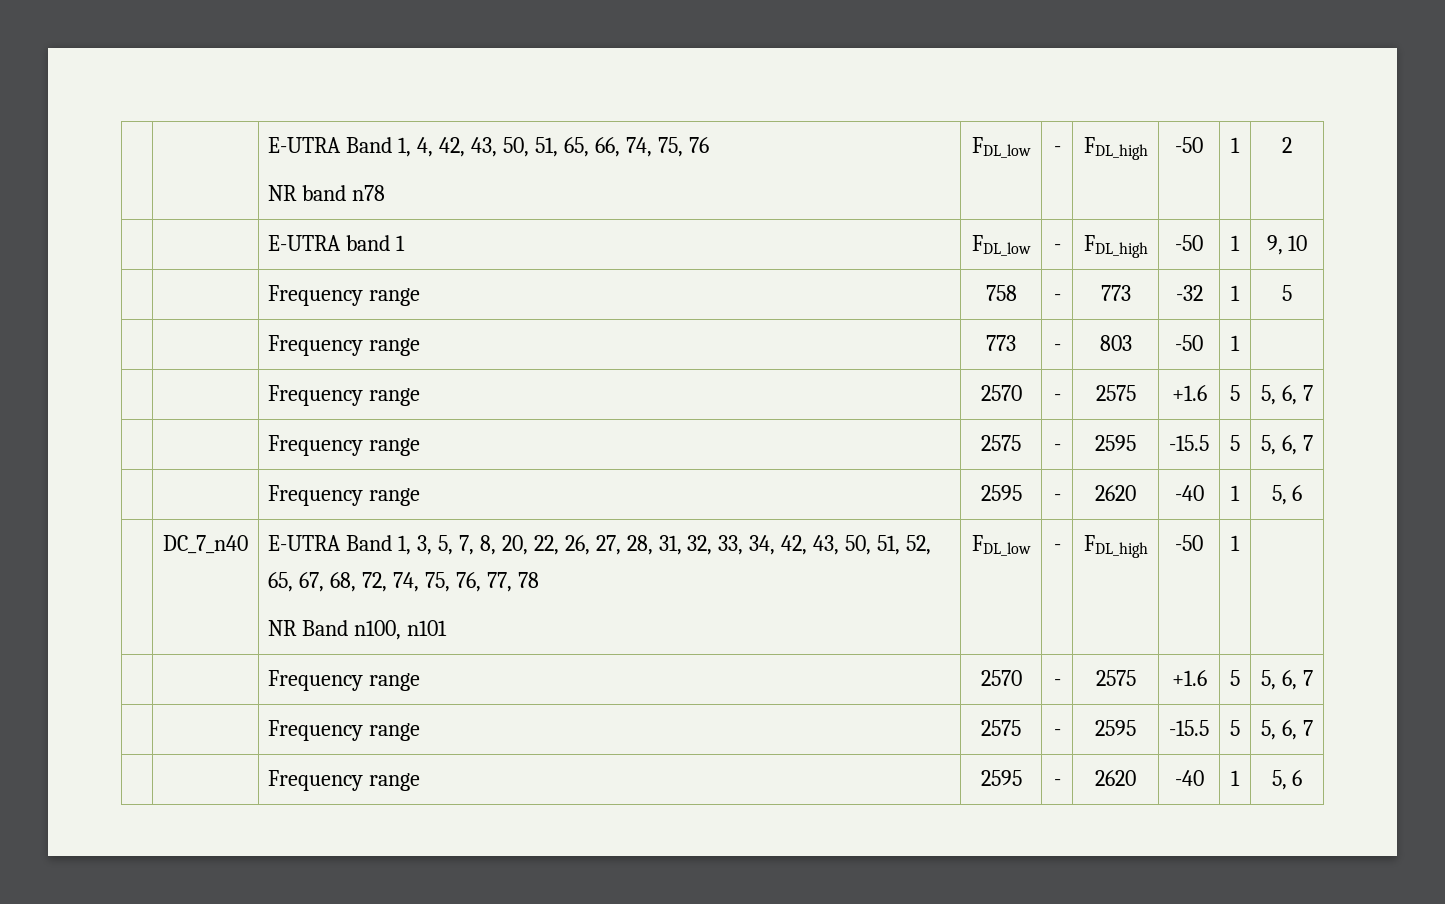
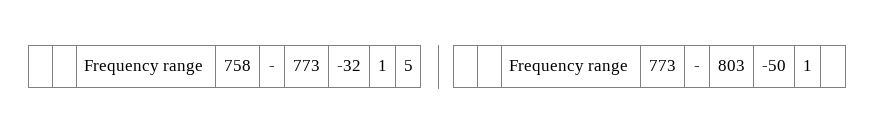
- | | E-UTRA Band 1, 4, 42, 43, 50, 51, 65, 66, 74, 75, 76
- NR band n78 | FDL_low | - | FDL_high | -50 | 1 | 2
- | | E-UTRA band 1 | FDL_low | - | FDL_high | -50 | 1 | 9, 10
  | | Frequency range | 773 | - | 803 | -50 | 1 |
- | | Frequency range | 2570 | - | 2575 | +1.6 | 5 | 5, 6, 7
- | | Frequency range | 2575 | - | 2595 | -15.5 | 5 | 5, 6, 7
- | | Frequency range | 2595 | - | 2620 | -40 | 1 | 5, 6
- | DC_7_n40 | E-UTRA Band 1, 3, 5, 7, 8, 20, 22, 26, 27, 28, 31, 32, 33, 34, 42, 43, 50, 51, 52, 65, 67, 68, 72, 74, 75, 76, 77, 78
- NR Band n100, n101 | FDL_low | - | FDL_high | -50 | 1 |
- | | Frequency range | 2570 | - | 2575 | +1.6 | 5 | 5, 6, 7
- | | Frequency range | 2575 | - | 2595 | -15.5 | 5 | 5, 6, 7
- | | Frequency range | 2595 | - | 2620 | -40 | 1 | 5, 6

